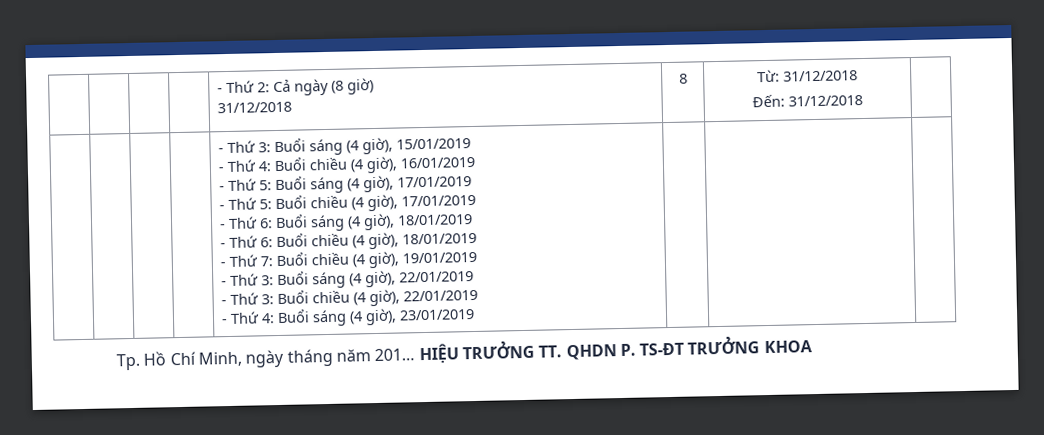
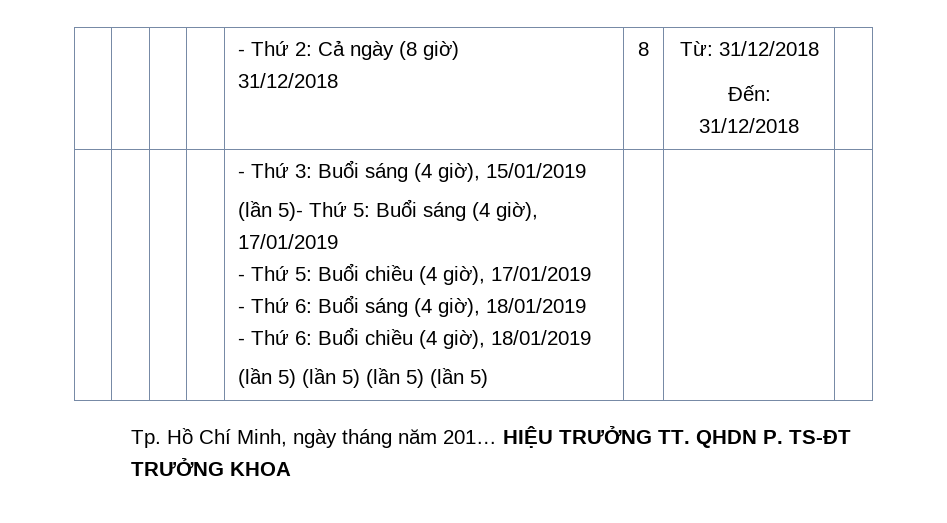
- - Thứ 4: Buổi chiều (4 giờ), 16/01/2019
- - Thứ 5: Buổi sáng (4 giờ), 17/01/2019
+ (lần 5)- Thứ 5: Buổi sáng (4 giờ), 17/01/2019
- - Thứ 7: Buổi chiều (4 giờ), 19/01/2019
- - Thứ 3: Buổi sáng (4 giờ), 22/01/2019
- - Thứ 3: Buổi chiều (4 giờ), 22/01/2019
- - Thứ 4: Buổi sáng (4 giờ), 23/01/2019
+ (lần 5) (lần 5) (lần 5) (lần 5)

